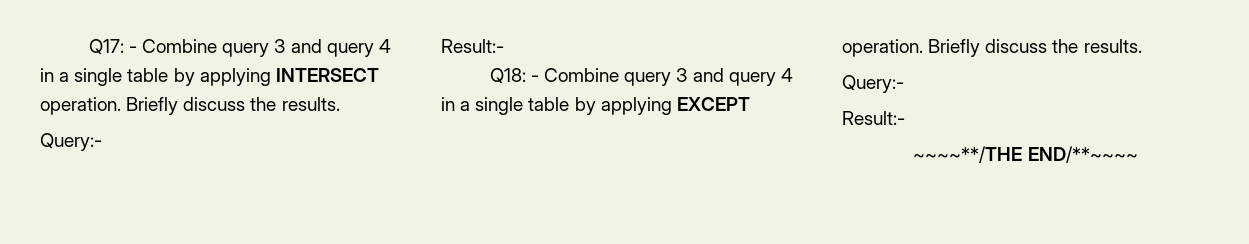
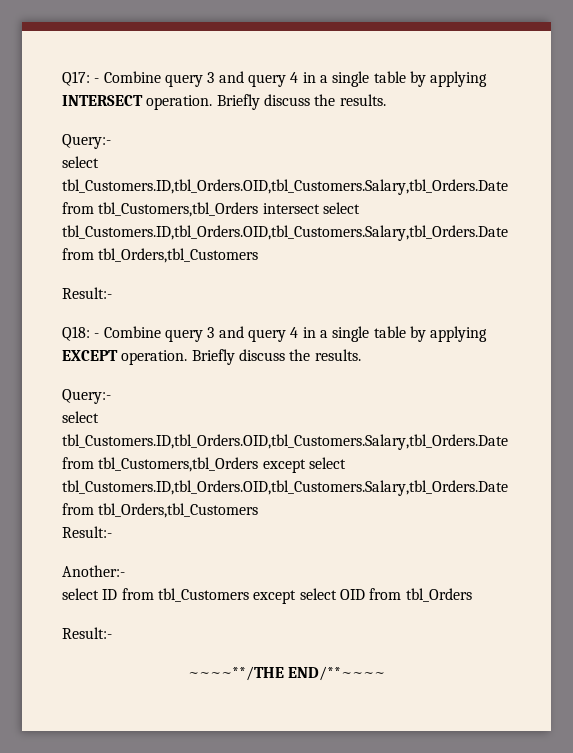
+ select tbl_Customers.ID,tbl_Orders.OID,tbl_Customers.Salary,tbl_Orders.Date from tbl_Customers,tbl_Orders intersect select tbl_Customers.ID,tbl_Orders.OID,tbl_Customers.Salary,tbl_Orders.Date from tbl_Orders,tbl_Customers
+ select tbl_Customers.ID,tbl_Orders.OID,tbl_Customers.Salary,tbl_Orders.Date from tbl_Customers,tbl_Orders except select tbl_Customers.ID,tbl_Orders.OID,tbl_Customers.Salary,tbl_Orders.Date from tbl_Orders,tbl_Customers
+ Result:-
+ Another:-
+ select ID from tbl_Customers except select OID from tbl_Orders

